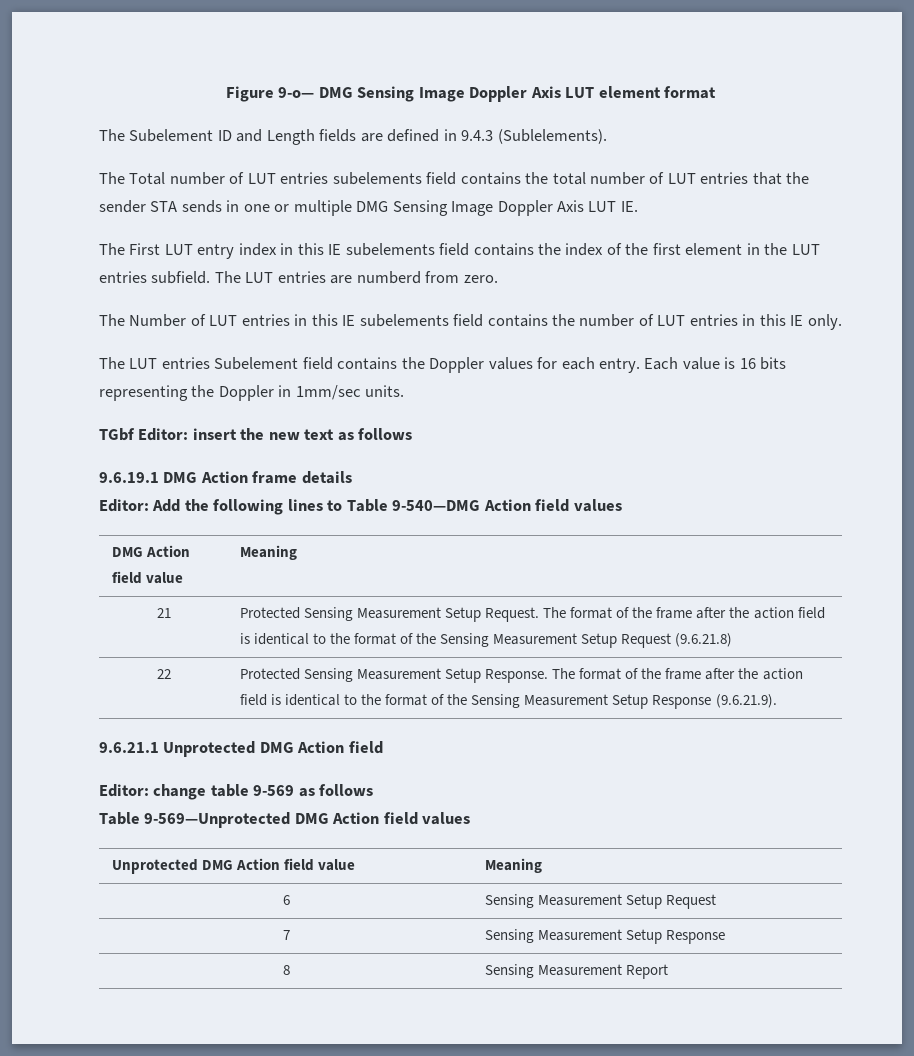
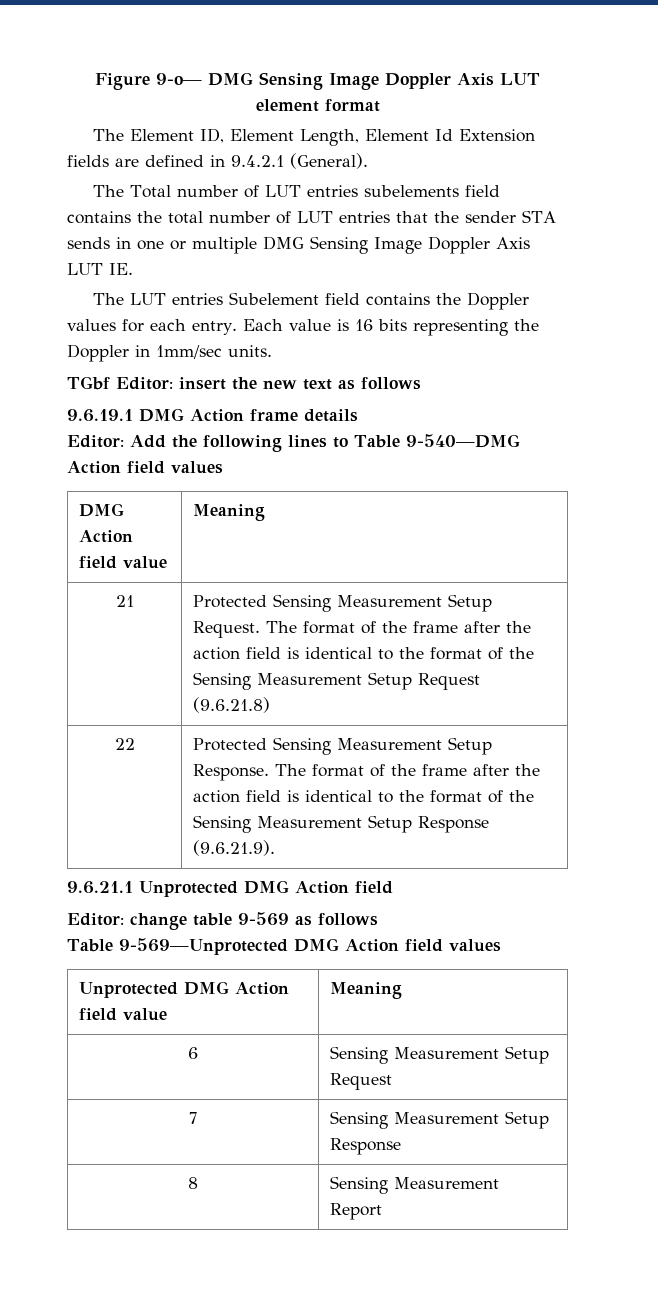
- The Subelement ID and Length fields are defined in 9.4.3 (Sublelements).
+ The Element ID, Element Length, Element Id Extension fields are defined in 9.4.2.1 (General).
- The First LUT entry index in this IE subelements field contains the index of the first element in the LUT entries subfield. The LUT entries are numberd from zero.
- The Number of LUT entries in this IE subelements field contains the number of LUT entries in this IE only.

